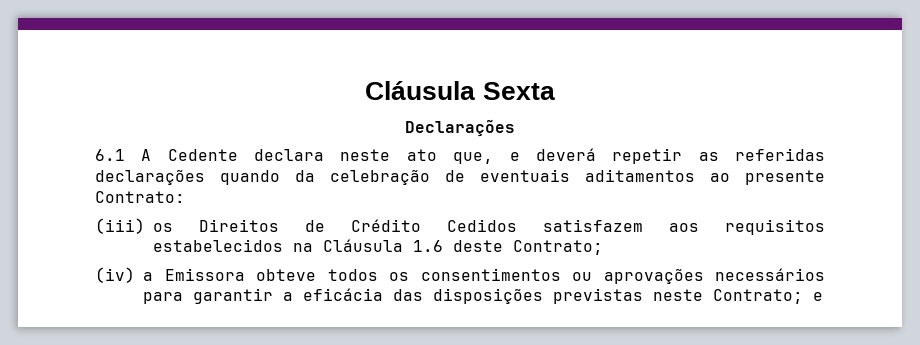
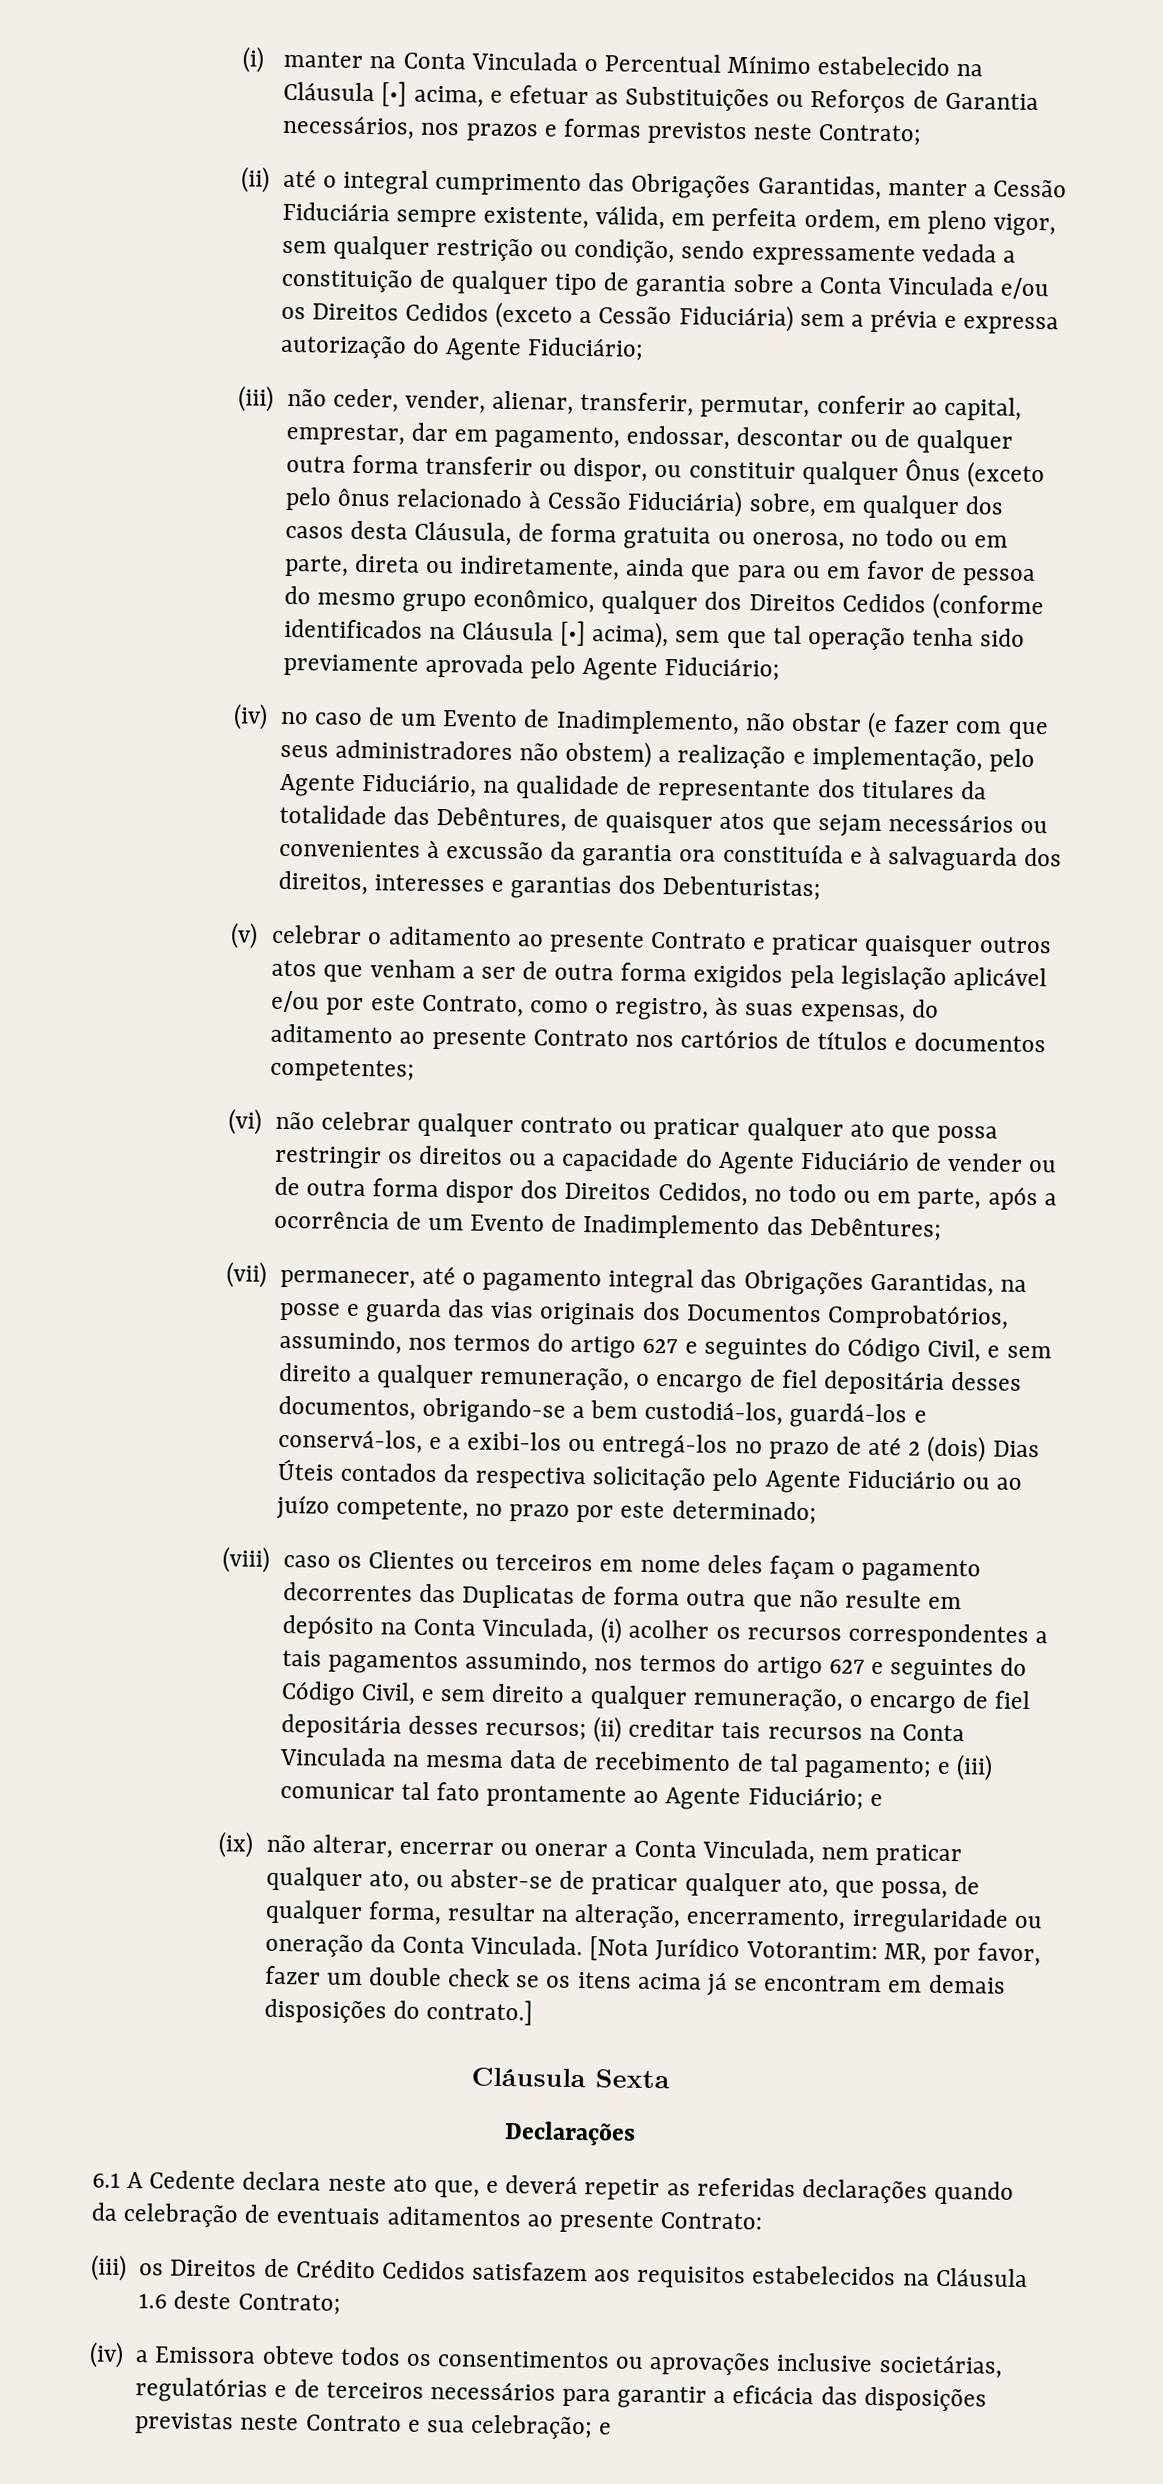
+ (i) manter na Conta Vinculada o Percentual Mínimo estabelecido na Cláusula [•] acima, e efetuar as Substituições ou Reforços de Garantia necessários, nos prazos e formas previstos neste Contrato;
+ (ii) até o integral cumprimento das Obrigações Garantidas, manter a Cessão Fiduciária sempre existente, válida, em perfeita ordem, em pleno vigor, sem qualquer restrição ou condição, sendo expressamente vedada a constituição de qualquer tipo de garantia sobre a Conta Vinculada e/ou os Direitos Cedidos (exceto a Cessão Fiduciária) sem a prévia e expressa autorização do Agente Fiduciário;
+ (iii) não ceder, vender, alienar, transferir, permutar, conferir ao capital, emprestar, dar em pagamento, endossar, descontar ou de qualquer outra forma transferir ou dispor, ou constituir qualquer Ônus (exceto pelo ônus relacionado à Cessão Fiduciária) sobre, em qualquer dos casos desta Cláusula, de forma gratuita ou onerosa, no todo ou em parte, direta ou indiretamente, ainda que para ou em favor de pessoa do mesmo grupo econômico, qualquer dos Direitos Cedidos (conforme identificados na Cláusula [•] acima), sem que tal operação tenha sido previamente aprovada pelo Agente Fiduciário;
+ (iv) no caso de um Evento de Inadimplemento, não obstar (e fazer com que seus administradores não obstem) a realização e implementação, pelo Agente Fiduciário, na qualidade de representante dos titulares da totalidade das Debêntures, de quaisquer atos que sejam necessários ou convenientes à excussão da garantia ora constituída e à salvaguarda dos direitos, interesses e garantias dos Debenturistas;
+ (v) celebrar o aditamento ao presente Contrato e praticar quaisquer outros atos que venham a ser de outra forma exigidos pela legislação aplicável e/ou por este Contrato, como o registro, às suas expensas, do aditamento ao presente Contrato nos cartórios de títulos e documentos competentes;
+ (vi) não celebrar qualquer contrato ou praticar qualquer ato que possa restringir os direitos ou a capacidade do Agente Fiduciário de vender ou de outra forma dispor dos Direitos Cedidos, no todo ou em parte, após a ocorrência de um Evento de Inadimplemento das Debêntures;
+ (vii) permanecer, até o pagamento integral das Obrigações Garantidas, na posse e guarda das vias originais dos Documentos Comprobatórios, assumindo, nos termos do artigo 627 e seguintes do Código Civil, e sem direito a qualquer remuneração, o encargo de fiel depositária desses documentos, obrigando-se a bem custodiá-los, guardá-los e conservá-los, e a exibi-los ou entregá-los no prazo de até 2 (dois) Dias Úteis contados da respectiva solicitação pelo Agente Fiduciário ou ao juízo competente, no prazo por este determinado;
+ (viii) caso os Clientes ou terceiros em nome deles façam o pagamento decorrentes das Duplicatas de forma outra que não resulte em depósito na Conta Vinculada, (i) acolher os recursos correspondentes a tais pagamentos assumindo, nos termos do artigo 627 e seguintes do Código Civil, e sem direito a qualquer remuneração, o encargo de fiel depositária desses recursos; (ii) creditar tais recursos na Conta Vinculada na mesma data de recebimento de tal pagamento; e (iii) comunicar tal fato prontamente ao Agente Fiduciário; e
+ (ix) não alterar, encerrar ou onerar a Conta Vinculada, nem praticar qualquer ato, ou abster-se de praticar qualquer ato, que possa, de qualquer forma, resultar na alteração, encerramento, irregularidade ou oneração da Conta Vinculada. [Nota Jurídico Votorantim: MR, por favor, fazer um double check se os itens acima já se encontram em demais disposições do contrato.]
- (iv) a Emissora obteve todos os consentimentos ou aprovações necessários para garantir a eficácia das disposições previstas neste Contrato; e
+ (iv) a Emissora obteve todos os consentimentos ou aprovações inclusive societárias, regulatórias e de terceiros necessários para garantir a eficácia das disposições previstas neste Contrato e sua celebração; e

